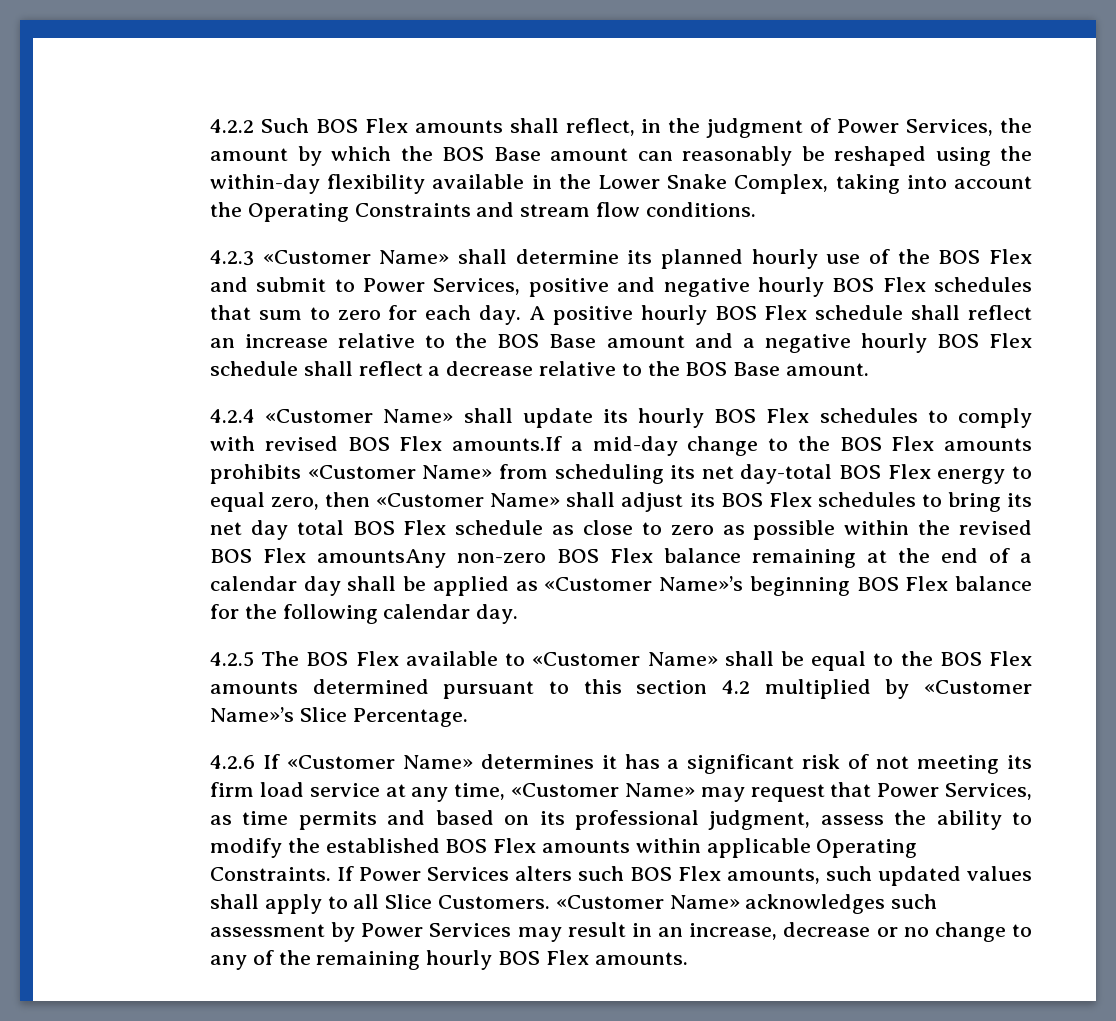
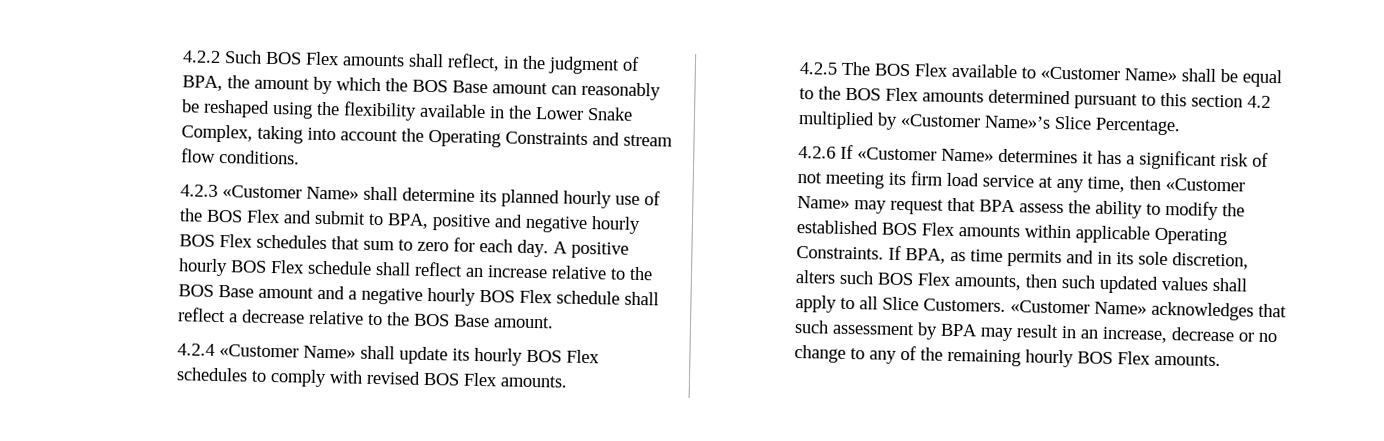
- 4.2.2 Such BOS Flex amounts shall reflect, in the judgment of Power Services, the amount by which the BOS Base amount can reasonably be reshaped using the within-day flexibility available in the Lower Snake Complex, taking into account the Operating Constraints and stream flow conditions.
+ 4.2.2 Such BOS Flex amounts shall reflect, in the judgment of BPA, the amount by which the BOS Base amount can reasonably be reshaped using the flexibility available in the Lower Snake Complex, taking into account the Operating Constraints and stream flow conditions.
- 4.2.3 «Customer Name» shall determine its planned hourly use of the BOS Flex and submit to Power Services, positive and negative hourly BOS Flex schedules that sum to zero for each day.
+ 4.2.3 «Customer Name» shall determine its planned hourly use of the BOS Flex and submit to BPA, positive and negative hourly BOS Flex schedules that sum to zero for each day.
- 4.2.4 «Customer Name» shall update its hourly BOS Flex schedules to comply with revised BOS Flex amounts.If a mid-day change to the BOS Flex amounts prohibits «Customer Name» from scheduling its net day-total BOS Flex energy to equal zero, then «Customer Name» shall adjust its BOS Flex schedules to bring its net day total BOS Flex schedule as close to zero as possible within the revised BOS Flex amountsAny non-zero BOS Flex balance remaining at the end of a calendar day shall be applied as «Customer Name»’s beginning BOS Flex balance for the following calendar day.
+ 4.2.4 «Customer Name» shall update its hourly BOS Flex schedules to comply with revised BOS Flex amounts.
- 4.2.6 If «Customer Name» determines it has a significant risk of not meeting its firm load service at any time, «Customer Name» may request that Power Services, as time permits and based on its professional judgment, assess the ability to modify the established BOS Flex amounts within applicable Operating Constraints.
+ 4.2.6 If «Customer Name» determines it has a significant risk of not meeting its firm load service at any time, then «Customer Name» may request that BPA assess the ability to modify the established BOS Flex amounts within applicable Operating Constraints.
- If Power Services alters such BOS Flex amounts, such updated values shall apply to all Slice Customers.
+ If BPA, as time permits and in its sole discretion, alters such BOS Flex amounts, then such updated values shall apply to all Slice Customers.
- «Customer Name» acknowledges such assessment by Power Services may result in an increase, decrease or no change to any of the remaining hourly BOS Flex amounts.
+ «Customer Name» acknowledges that such assessment by BPA may result in an increase, decrease or no change to any of the remaining hourly BOS Flex amounts.

